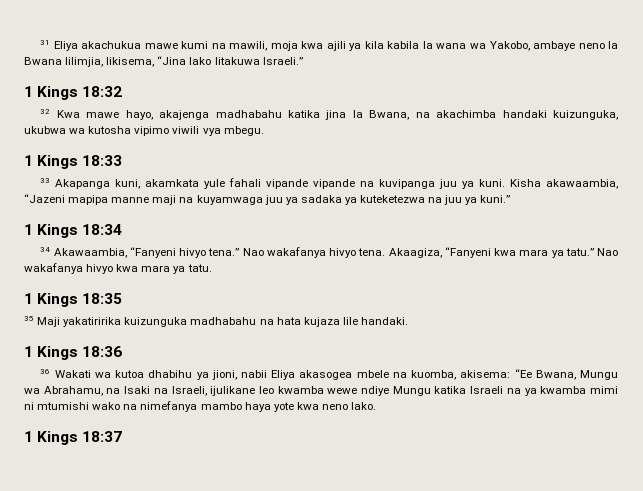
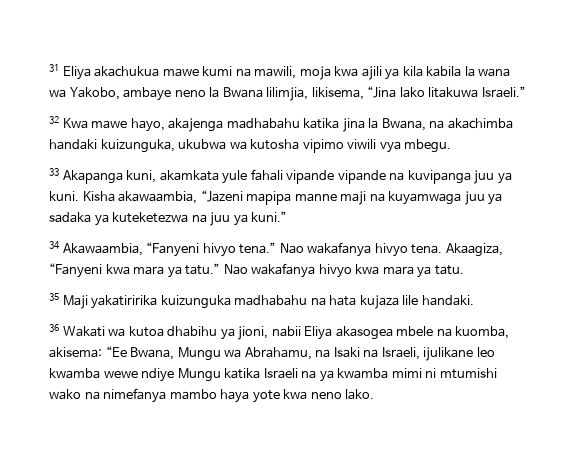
- 1 Kings 18:32
- 1 Kings 18:33
- 1 Kings 18:34
- 1 Kings 18:35
- 1 Kings 18:36
- 1 Kings 18:37

